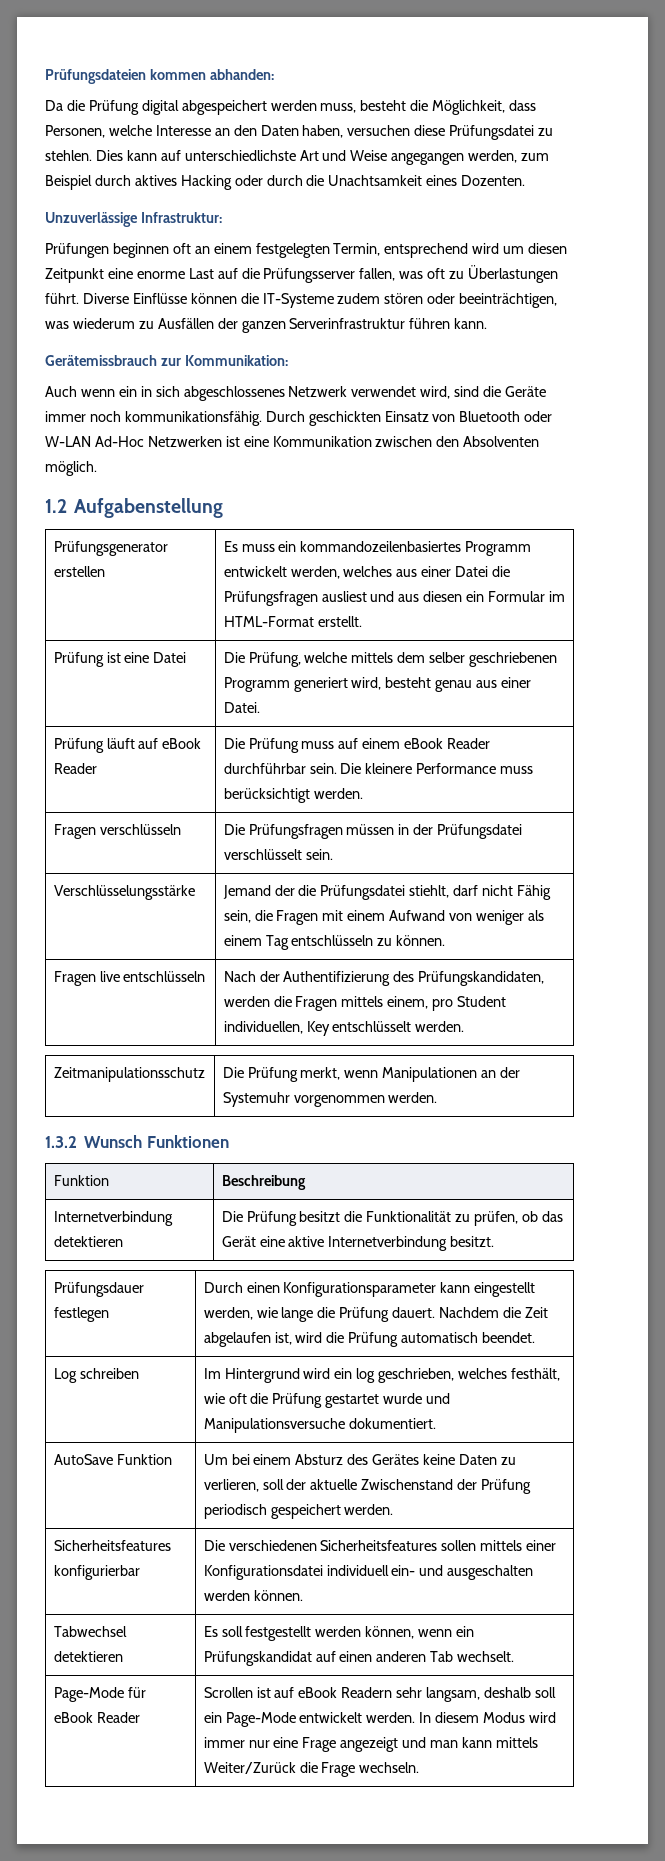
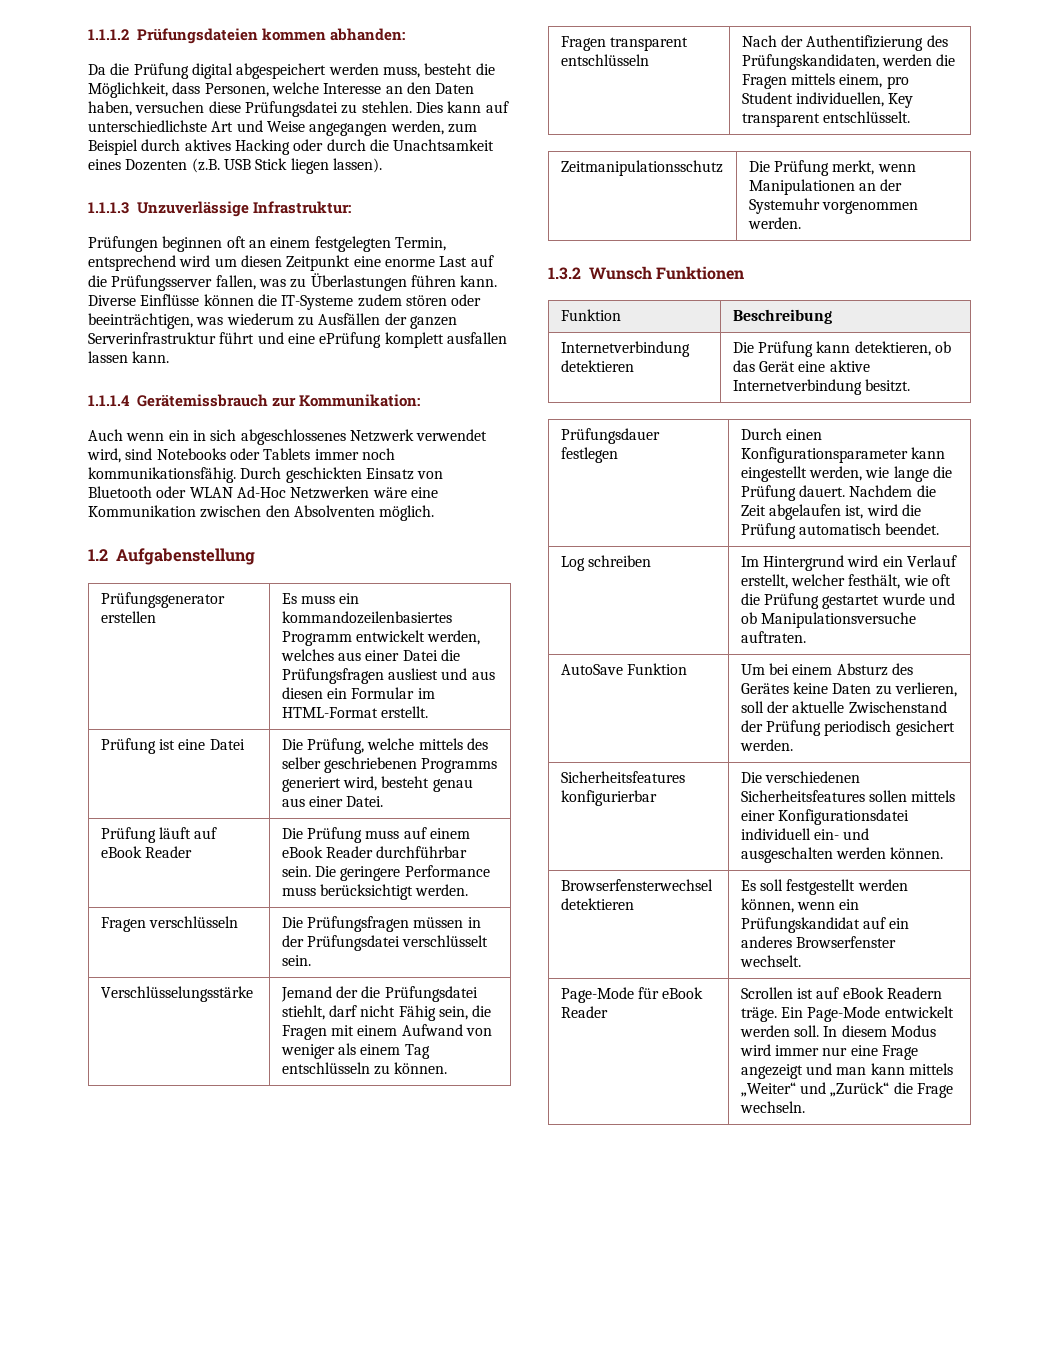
- Prüfungsdateien kommen abhanden:
+ 1.1.1.2 Prüfungsdateien kommen abhanden:
- Dies kann auf unterschiedlichste Art und Weise angegangen werden, zum Beispiel durch aktives Hacking oder durch die Unachtsamkeit eines Dozenten.
- Unzuverlässige Infrastruktur:
+ Dies kann auf unterschiedlichste Art und Weise angegangen werden, zum Beispiel durch aktives Hacking oder durch die Unachtsamkeit eines Dozenten (z.B. USB Stick liegen lassen).
+ 1.1.1.3 Unzuverlässige Infrastruktur:
- Prüfungen beginnen oft an einem festgelegten Termin, entsprechend wird um diesen Zeitpunkt eine enorme Last auf die Prüfungsserver fallen, was oft zu Überlastungen führt.
+ Prüfungen beginnen oft an einem festgelegten Termin, entsprechend wird um diesen Zeitpunkt eine enorme Last auf die Prüfungsserver fallen, was zu Überlastungen führen kann.
- Diverse Einflüsse können die IT-Systeme zudem stören oder beeinträchtigen, was wiederum zu Ausfällen der ganzen Serverinfrastruktur führen kann.
+ Diverse Einflüsse können die IT-Systeme zudem stören oder beeinträchtigen, was wiederum zu Ausfällen der ganzen Serverinfrastruktur führt und eine ePrüfung komplett ausfallen lassen kann.
- Gerätemissbrauch zur Kommunikation:
+ 1.1.1.4 Gerätemissbrauch zur Kommunikation:
- Auch wenn ein in sich abgeschlossenes Netzwerk verwendet wird, sind die Geräte immer noch kommunikationsfähig.
+ Auch wenn ein in sich abgeschlossenes Netzwerk verwendet wird, sind Notebooks oder Tablets immer noch kommunikationsfähig.
- Durch geschickten Einsatz von Bluetooth oder W-LAN Ad-Hoc Netzwerken ist eine Kommunikation zwischen den Absolventen möglich.
+ Durch geschickten Einsatz von Bluetooth oder WLAN Ad-Hoc Netzwerken wäre eine Kommunikation zwischen den Absolventen möglich.
- Prüfung ist eine Datei | Die Prüfung, welche mittels dem selber geschriebenen Programm generiert wird, besteht genau aus einer Datei.
+ Prüfung ist eine Datei | Die Prüfung, welche mittels des selber geschriebenen Programms generiert wird, besteht genau aus einer Datei.
- Prüfung läuft auf eBook Reader | Die Prüfung muss auf einem eBook Reader durchführbar sein. Die kleinere Performance muss berücksichtigt werden.
+ Prüfung läuft auf eBook Reader | Die Prüfung muss auf einem eBook Reader durchführbar sein. Die geringere Performance muss berücksichtigt werden.
- Fragen live entschlüsseln | Nach der Authentifizierung des Prüfungskandidaten, werden die Fragen mittels einem, pro Student individuellen, Key entschlüsselt werden.
+ Fragen transparent entschlüsseln | Nach der Authentifizierung des Prüfungskandidaten, werden die Fragen mittels einem, pro Student individuellen, Key transparent entschlüsselt.
- Internetverbindung detektieren | Die Prüfung besitzt die Funktionalität zu prüfen, ob das Gerät eine aktive Internetverbindung besitzt.
+ Internetverbindung detektieren | Die Prüfung kann detektieren, ob das Gerät eine aktive Internetverbindung besitzt.
- Log schreiben | Im Hintergrund wird ein log geschrieben, welches festhält, wie oft die Prüfung gestartet wurde und Manipulationsversuche dokumentiert.
+ Log schreiben | Im Hintergrund wird ein Verlauf erstellt, welcher festhält, wie oft die Prüfung gestartet wurde und ob Manipulationsversuche auftraten.
- AutoSave Funktion | Um bei einem Absturz des Gerätes keine Daten zu verlieren, soll der aktuelle Zwischenstand der Prüfung periodisch gespeichert werden.
+ AutoSave Funktion | Um bei einem Absturz des Gerätes keine Daten zu verlieren, soll der aktuelle Zwischenstand der Prüfung periodisch gesichert werden.
- Tabwechsel detektieren | Es soll festgestellt werden können, wenn ein Prüfungskandidat auf einen anderen Tab wechselt.
+ Browserfensterwechsel detektieren | Es soll festgestellt werden können, wenn ein Prüfungskandidat auf ein anderes Browserfenster wechselt.
- Page-Mode für eBook Reader | Scrollen ist auf eBook Readern sehr langsam, deshalb soll ein Page-Mode entwickelt werden. In diesem Modus wird immer nur eine Frage angezeigt und man kann mittels Weiter/Zurück die Frage wechseln.
+ Page-Mode für eBook Reader | Scrollen ist auf eBook Readern träge. Ein Page-Mode entwickelt werden soll. In diesem Modus wird immer nur eine Frage angezeigt und man kann mittels „Weiter“ und „Zurück“ die Frage wechseln.

